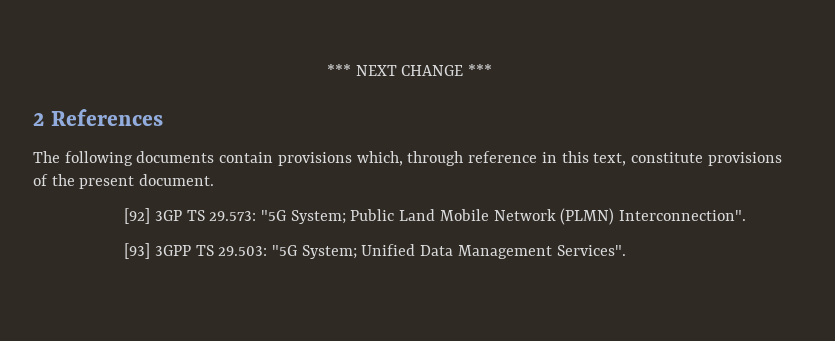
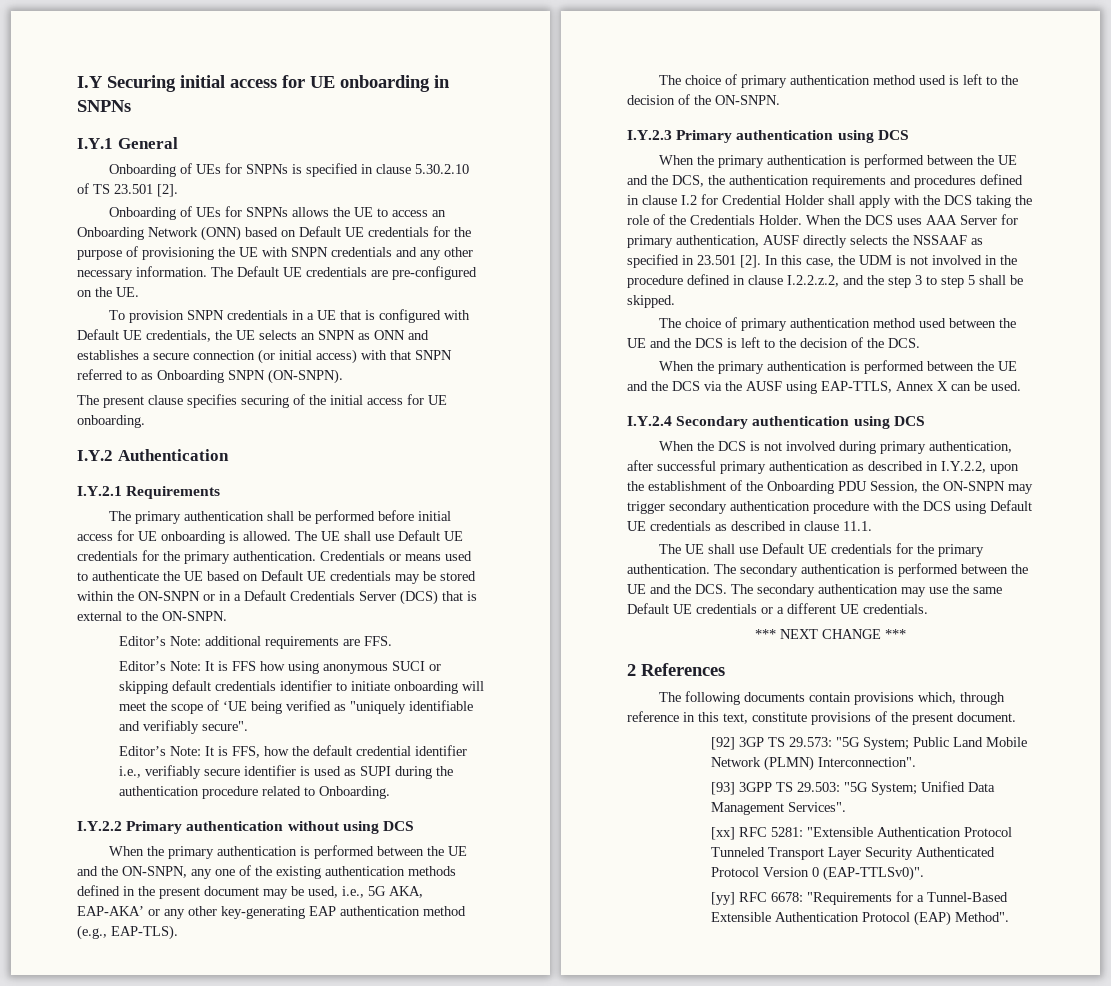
+ I.Y Securing initial access for UE onboarding in SNPNs
+ I.Y.1 General
+ Onboarding of UEs for SNPNs is specified in clause 5.30.2.10 of TS 23.501 [2].
+ Onboarding of UEs for SNPNs allows the UE to access an Onboarding Network (ONN) based on Default UE credentials for the purpose of provisioning the UE with SNPN credentials and any other necessary information. The Default UE credentials are pre-configured on the UE.
+ To provision SNPN credentials in a UE that is configured with Default UE credentials, the UE selects an SNPN as ONN and establishes a secure connection (or initial access) with that SNPN referred to as Onboarding SNPN (ON-SNPN).
+ The present clause specifies securing of the initial access for UE onboarding.
+ I.Y.2 Authentication
+ I.Y.2.1 Requirements
+ The primary authentication shall be performed before initial access for UE onboarding is allowed. The UE shall use Default UE credentials for the primary authentication. Credentials or means used to authenticate the UE based on Default UE credentials may be stored within the ON-SNPN or in a Default Credentials Server (DCS) that is external to the ON-SNPN.
+ Editor’s Note: additional requirements are FFS.
+ Editor’s Note: It is FFS how using anonymous SUCI or skipping default credentials identifier to initiate onboarding will meet the scope of ‘UE being verified as "uniquely identifiable and verifiably secure".
+ Editor’s Note: It is FFS, how the default credential identifier i.e., verifiably secure identifier is used as SUPI during the authentication procedure related to Onboarding.
+ I.Y.2.2 Primary authentication without using DCS
+ When the primary authentication is performed between the UE and the ON-SNPN, any one of the existing authentication methods defined in the present document may be used, i.e., 5G AKA, EAP-AKA’ or any other key-generating EAP authentication method (e.g., EAP-TLS).
+ The choice of primary authentication method used is left to the decision of the ON-SNPN.
+ I.Y.2.3 Primary authentication using DCS
+ When the primary authentication is performed between the UE and the DCS, the authentication requirements and procedures defined in clause I.2 for Credential Holder shall apply with the DCS taking the role of the Credentials Holder. When the DCS uses AAA Server for primary authentication, AUSF directly selects the NSSAAF as specified in 23.501 [2]. In this case, the UDM is not involved in the procedure defined in clause I.2.2.z.2, and the step 3 to step 5 shall be skipped.
+ The choice of primary authentication method used between the UE and the DCS is left to the decision of the DCS.
+ When the primary authentication is performed between the UE and the DCS via the AUSF using EAP-TTLS, Annex X can be used.
+ I.Y.2.4 Secondary authentication using DCS
+ When the DCS is not involved during primary authentication, after successful primary authentication as described in I.Y.2.2, upon the establishment of the Onboarding PDU Session, the ON-SNPN may trigger secondary authentication procedure with the DCS using Default UE credentials as described in clause 11.1.
+ The UE shall use Default UE credentials for the primary authentication. The secondary authentication is performed between the UE and the DCS. The secondary authentication may use the same Default UE credentials or a different UE credentials.
+ [xx] RFC 5281: "Extensible Authentication Protocol Tunneled Transport Layer Security Authenticated Protocol Version 0 (EAP-TTLSv0)".
+ [yy] RFC 6678: "Requirements for a Tunnel-Based Extensible Authentication Protocol (EAP) Method".

